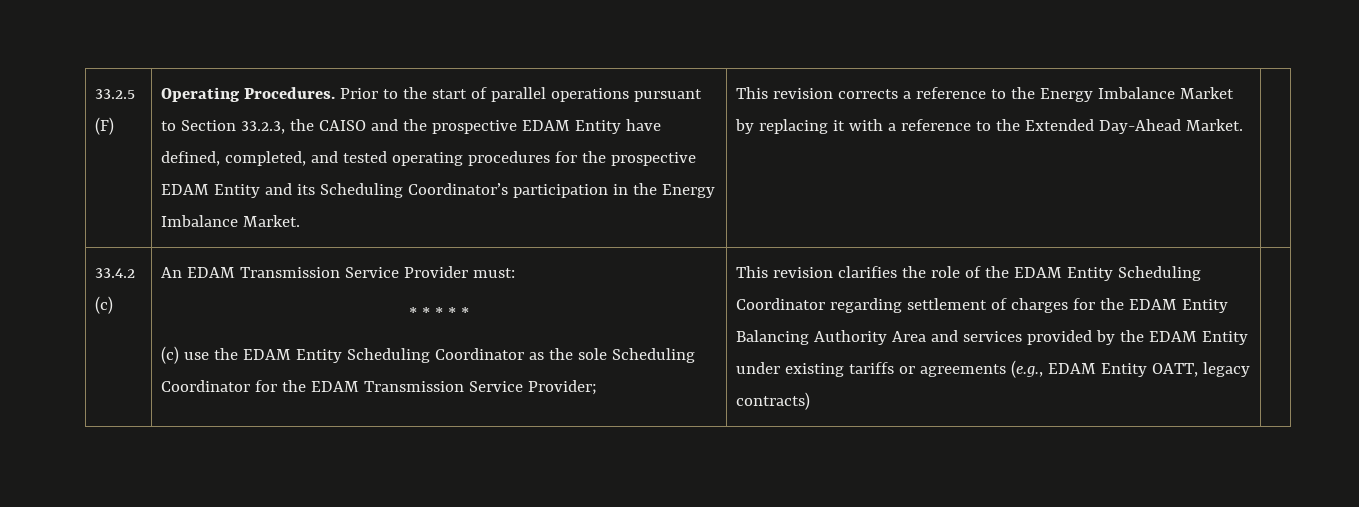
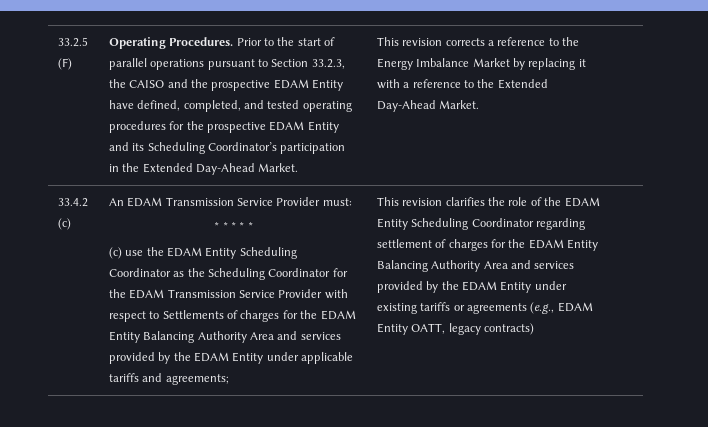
- Prior to the start of parallel operations pursuant to Section 33.2.3, the CAISO and the prospective EDAM Entity have defined, completed, and tested operating procedures for the prospective EDAM Entity and its Scheduling Coordinator’s participation in the Energy Imbalance Market.
+ Prior to the start of parallel operations pursuant to Section 33.2.3, the CAISO and the prospective EDAM Entity have defined, completed, and tested operating procedures for the prospective EDAM Entity and its Scheduling Coordinator’s participation in the Extended Day-Ahead Market.
- (c) use the EDAM Entity Scheduling Coordinator as the sole Scheduling Coordinator for the EDAM Transmission Service Provider;
+ (c) use the EDAM Entity Scheduling Coordinator as the Scheduling Coordinator for the EDAM Transmission Service Provider with respect to Settlements of charges for the EDAM Entity Balancing Authority Area and services provided by the EDAM Entity under applicable tariffs and agreements;

